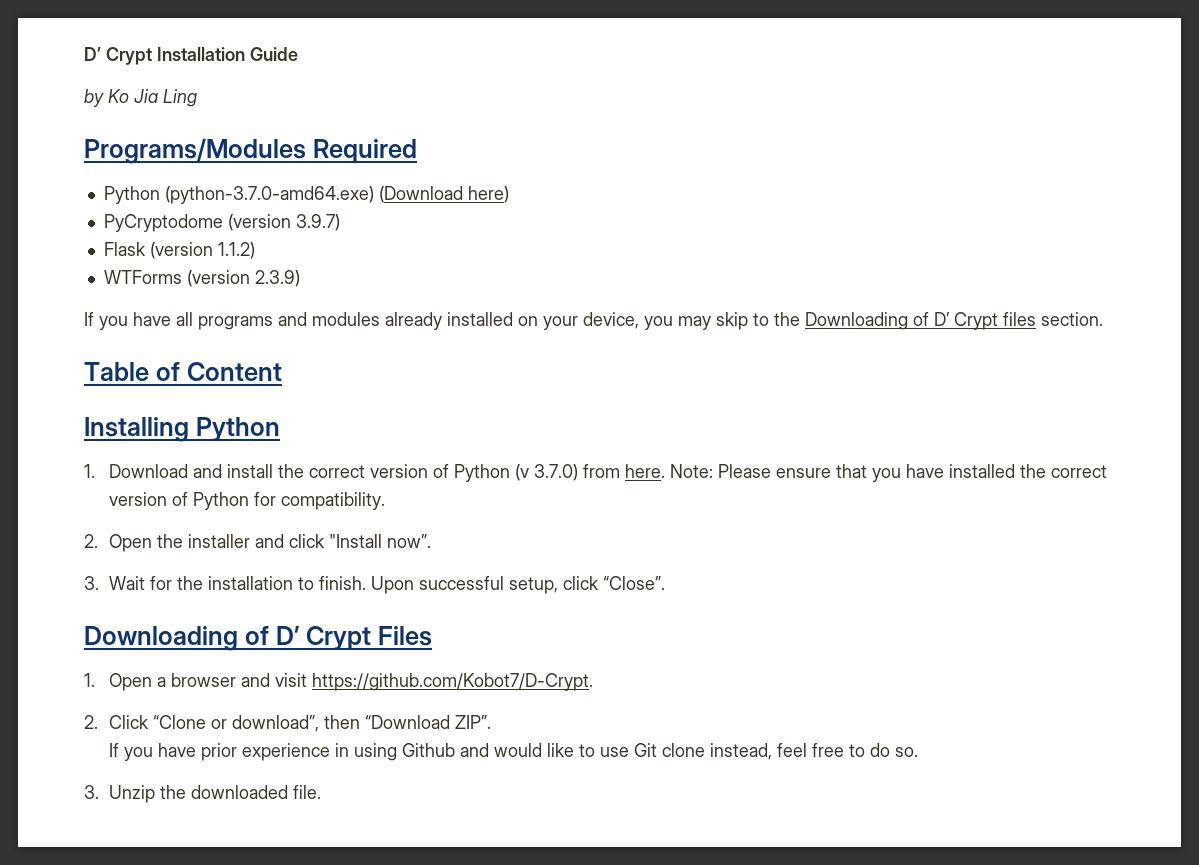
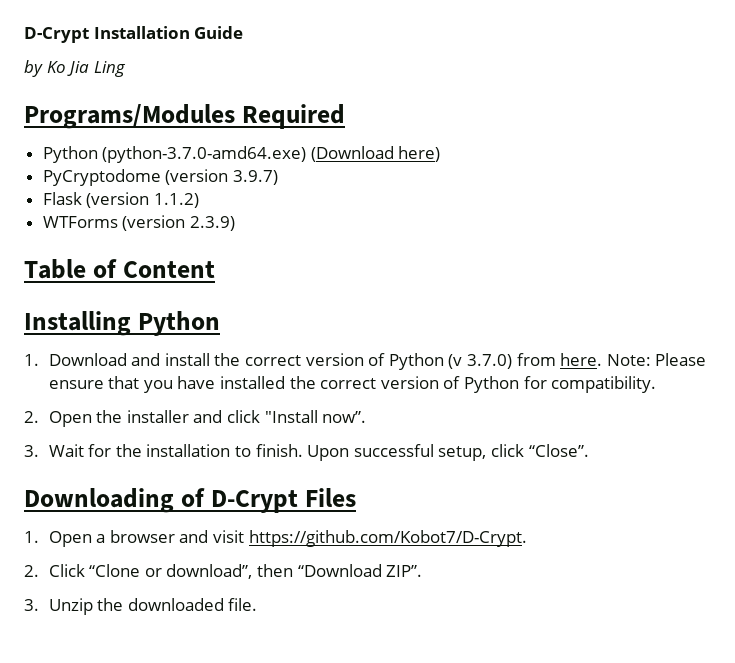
- D’ Crypt Installation Guide
+ D-Crypt Installation Guide
- If you have all programs and modules already installed on your device, you may skip to the Downloading of D’ Crypt files section.
- Downloading of D’ Crypt Files
+ Downloading of D-Crypt Files
- If you have prior experience in using Github and would like to use Git clone instead, feel free to do so.

